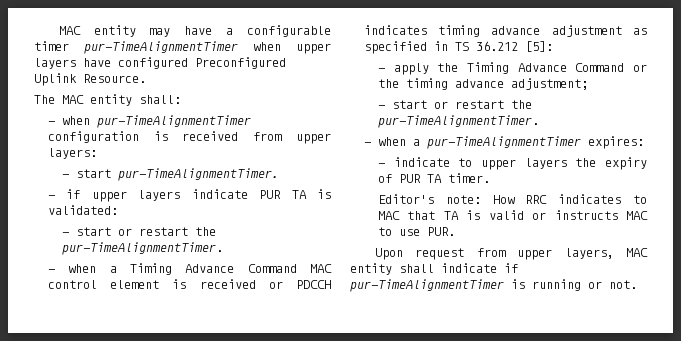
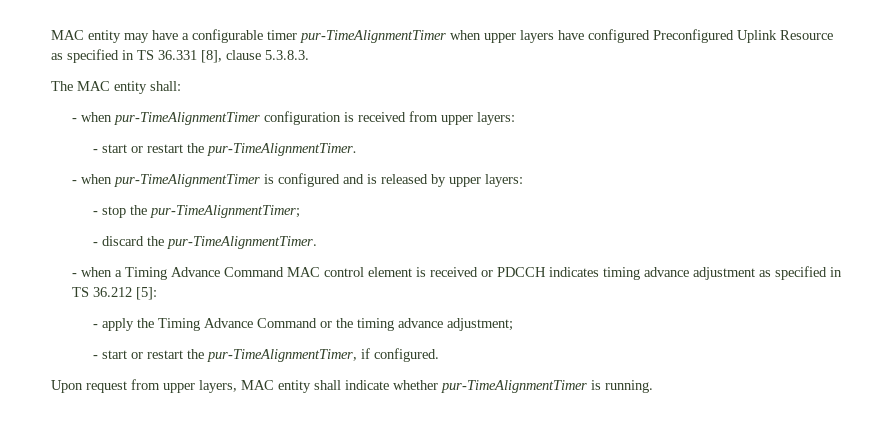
- MAC entity may have a configurable timer pur-TimeAlignmentTimer when upper layers have configured Preconfigured Uplink Resource.
+ MAC entity may have a configurable timer pur-TimeAlignmentTimer when upper layers have configured Preconfigured Uplink Resource as specified in TS 36.331 [8], clause 5.3.8.3.
- - start pur-TimeAlignmentTimer.
- - if upper layers indicate PUR TA is validated:
  - start or restart the pur-TimeAlignmentTimer.
+ - when pur-TimeAlignmentTimer is configured and is released by upper layers:
+ - stop the pur-TimeAlignmentTimer;
+ - discard the pur-TimeAlignmentTimer.
  - apply the Timing Advance Command or the timing advance adjustment;
- - start or restart the pur-TimeAlignmentTimer.
- - when a pur-TimeAlignmentTimer expires:
- - indicate to upper layers the expiry of PUR TA timer.
- Editor's note: How RRC indicates to MAC that TA is valid or instructs MAC to use PUR.
+ - start or restart the pur-TimeAlignmentTimer, if configured.
- Upon request from upper layers, MAC entity shall indicate if pur-TimeAlignmentTimer is running or not.
+ Upon request from upper layers, MAC entity shall indicate whether pur-TimeAlignmentTimer is running.

